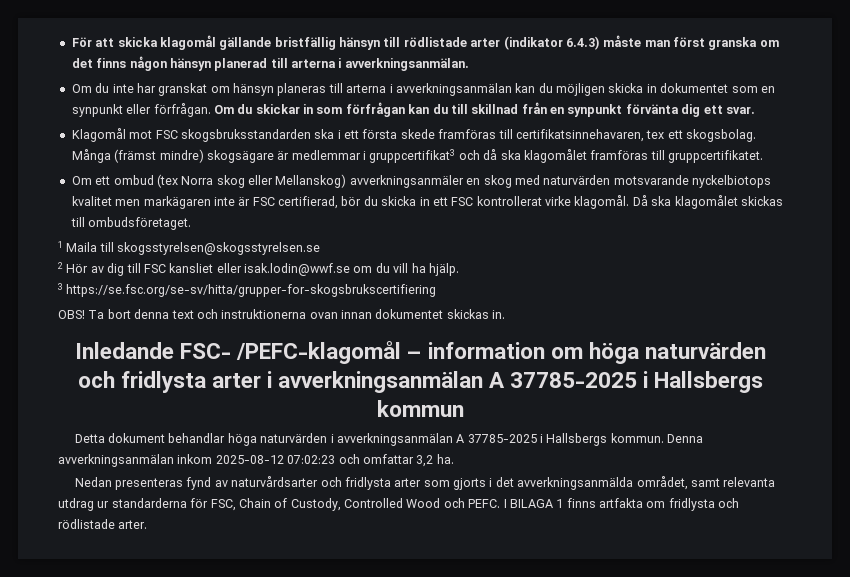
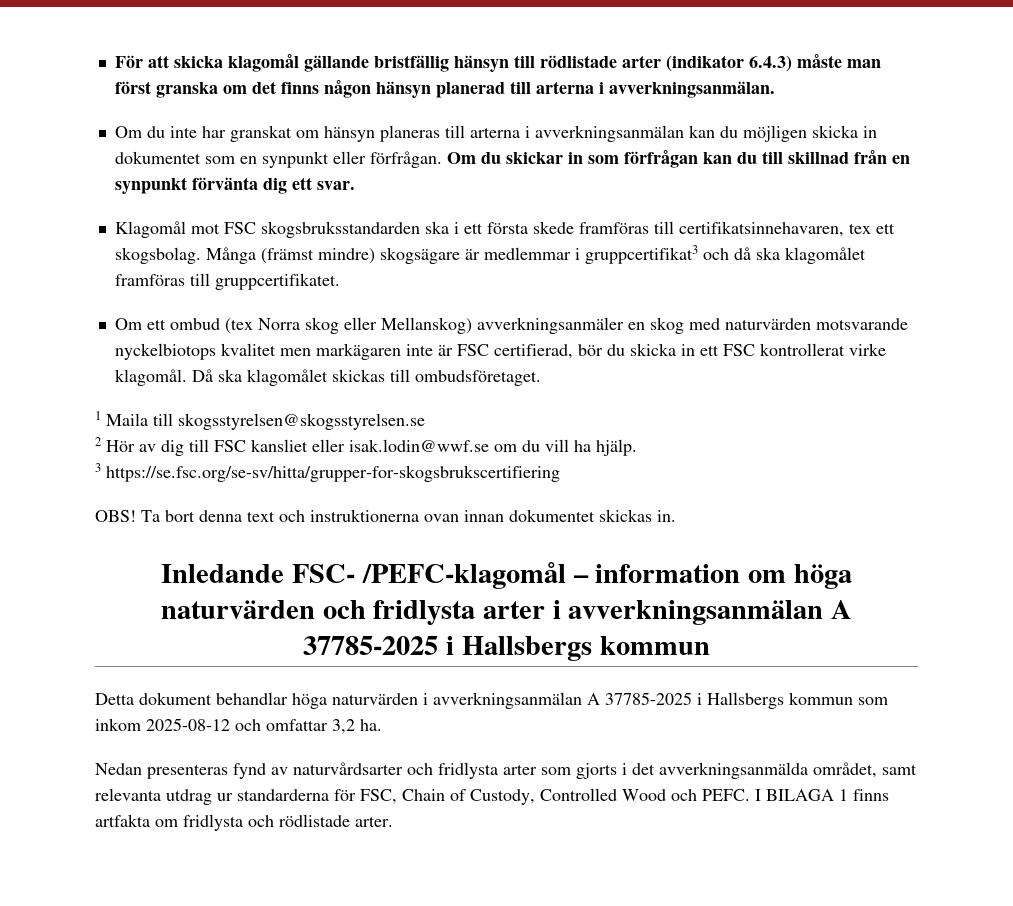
- Detta dokument behandlar höga naturvärden i avverkningsanmälan A 37785-2025 i Hallsbergs kommun. Denna avverkningsanmälan inkom 2025-08-12 07:02:23 och omfattar 3,2 ha.
+ Detta dokument behandlar höga naturvärden i avverkningsanmälan A 37785-2025 i Hallsbergs kommun som inkom 2025-08-12 och omfattar 3,2 ha.

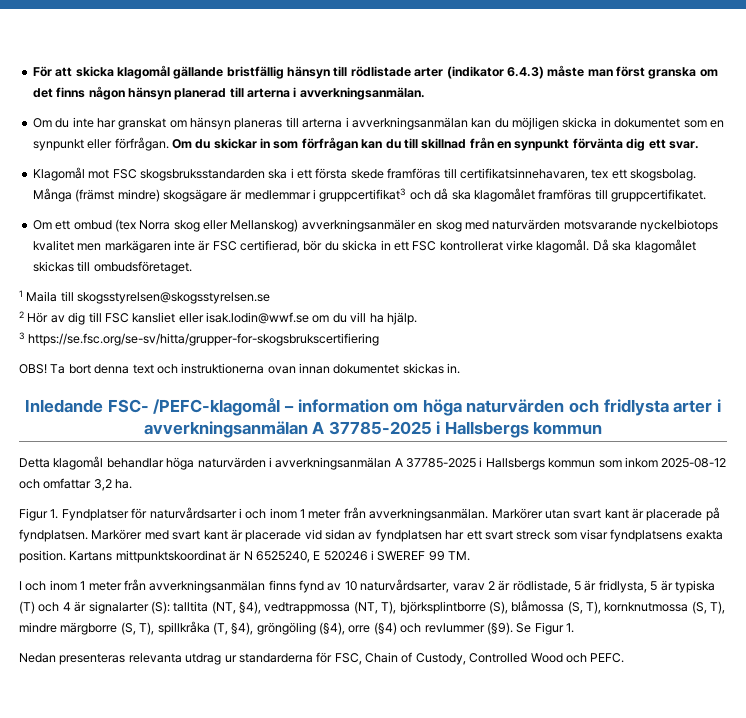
- Detta dokument behandlar höga naturvärden i avverkningsanmälan A 37785-2025 i Hallsbergs kommun som inkom 2025-08-12 och omfattar 3,2 ha.
+ Detta klagomål behandlar höga naturvärden i avverkningsanmälan A 37785-2025 i Hallsbergs kommun som inkom 2025-08-12 och omfattar 3,2 ha.
- Nedan presenteras fynd av naturvårdsarter och fridlysta arter som gjorts i det avverkningsanmälda området, samt relevanta utdrag ur standarderna för FSC, Chain of Custody, Controlled Wood och PEFC. I BILAGA 1 finns artfakta om fridlysta och rödlistade arter.
+ Figur 1. Fyndplatser för naturvårdsarter i och inom 1 meter från avverkningsanmälan. Markörer utan svart kant är placerade på fyndplatsen. Markörer med svart kant är placerade vid sidan av fyndplatsen har ett svart streck som visar fyndplatsens exakta position. Kartans mittpunktskoordinat är N 6525240, E 520246 i SWEREF 99 TM.
+ I och inom 1 meter från avverkningsanmälan finns fynd av 10 naturvårdsarter, varav 2 är rödlistade, 5 är fridlysta, 5 är typiska (T) och 4 är signalarter (S): talltita (NT, §4), vedtrappmossa (NT, T), björksplintborre (S), blåmossa (S, T), kornknutmossa (S, T), mindre märgborre (S, T), spillkråka (T, §4), gröngöling (§4), orre (§4) och revlummer (§9). Se Figur 1.
+ Nedan presenteras relevanta utdrag ur standarderna för FSC, Chain of Custody, Controlled Wood och PEFC.

